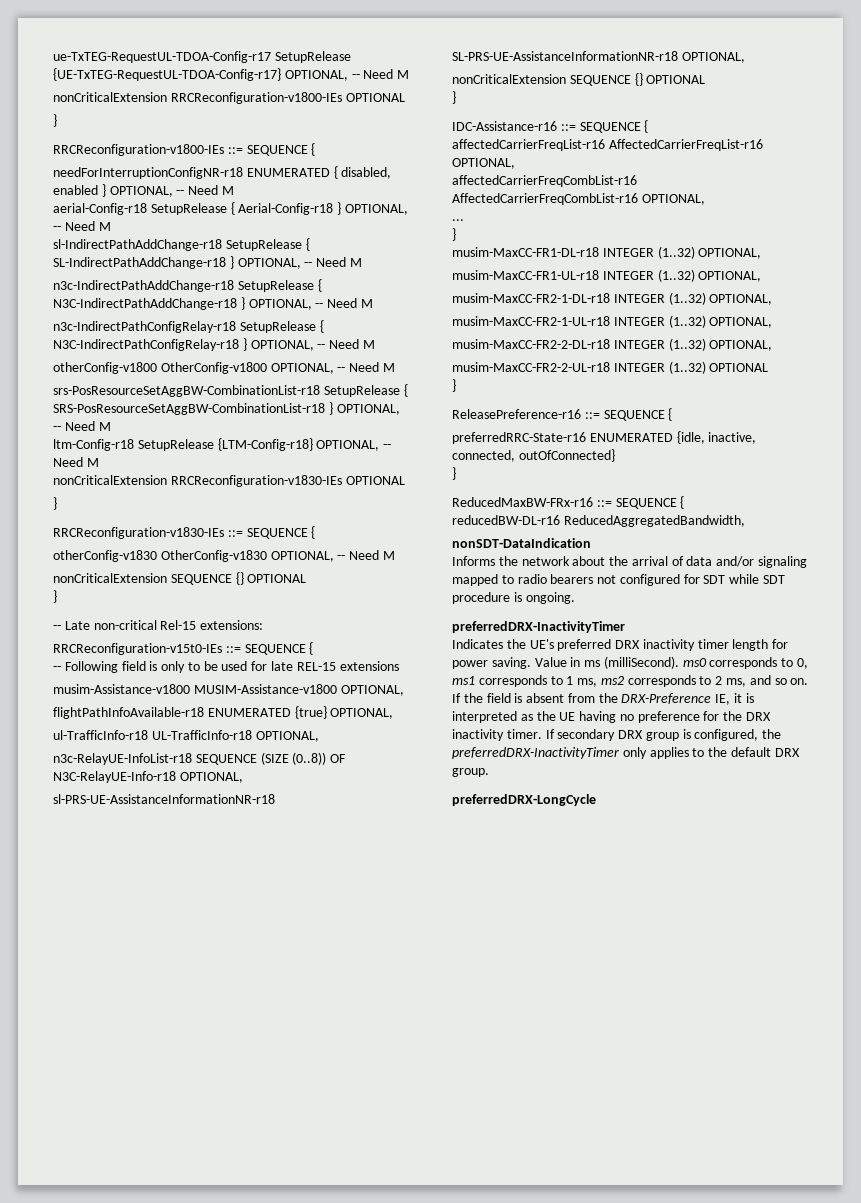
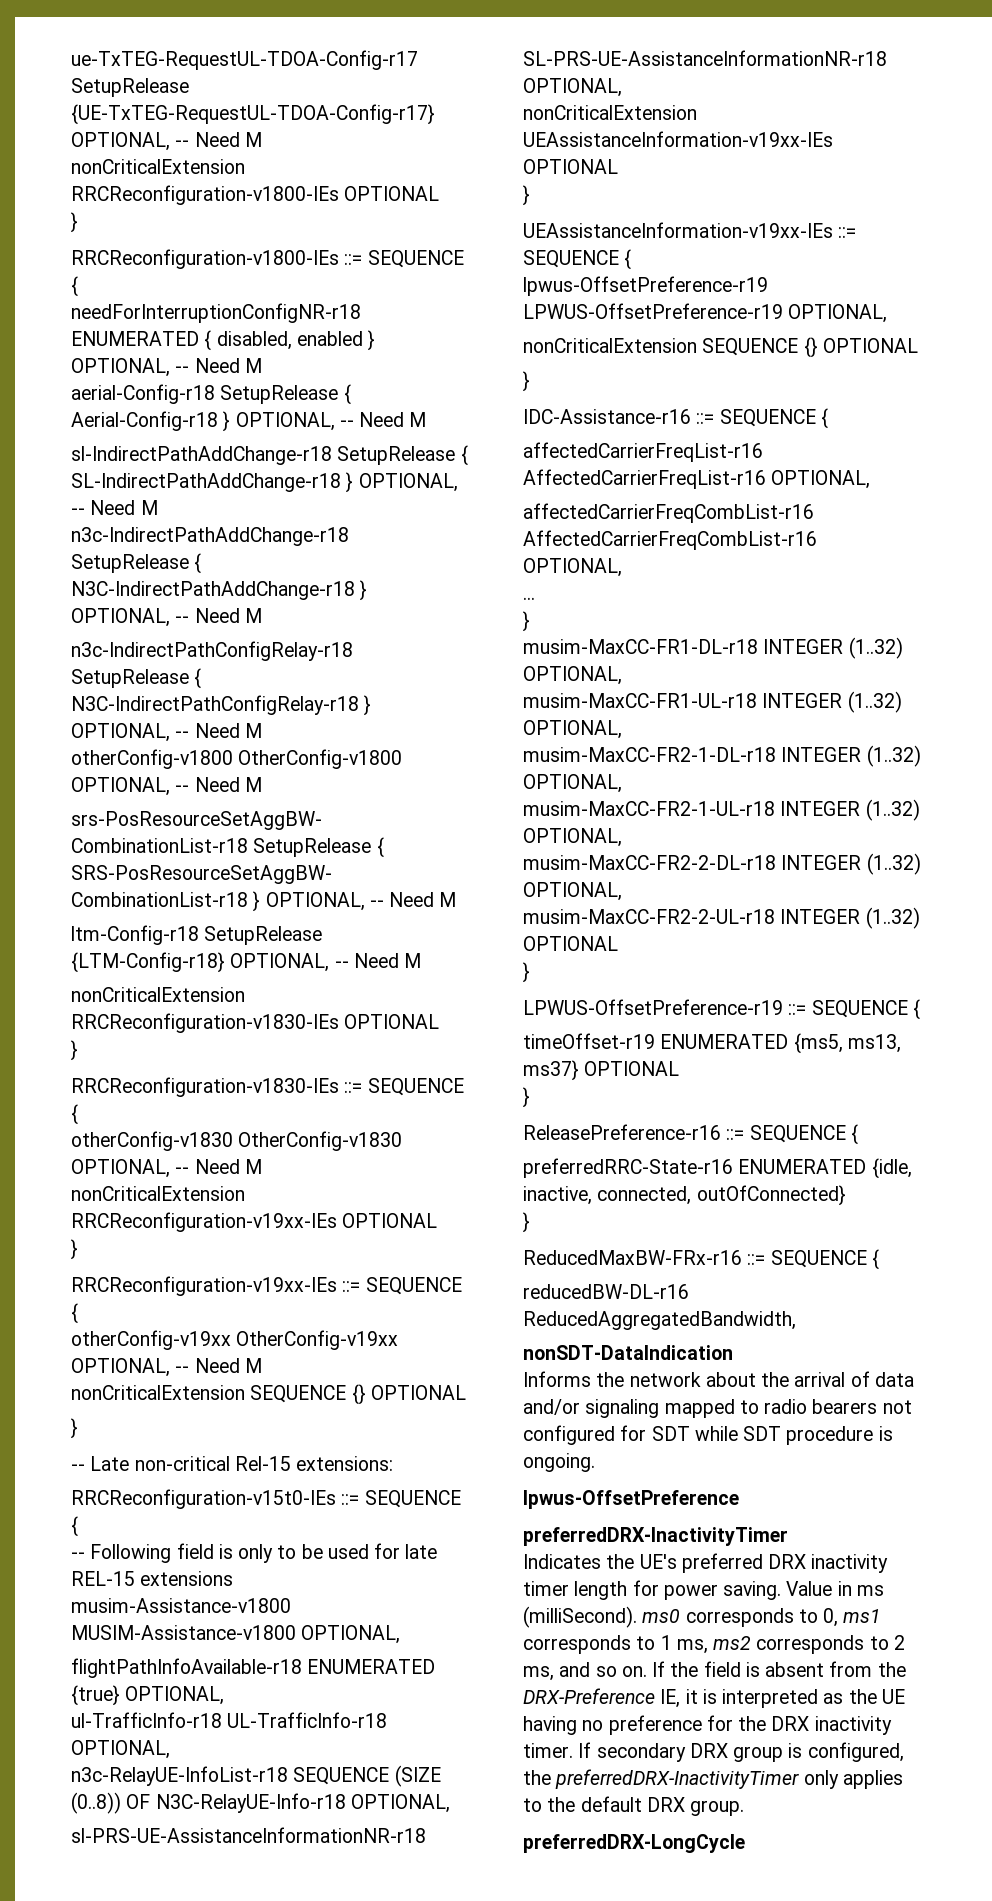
+ nonCriticalExtension RRCReconfiguration-v19xx-IEs OPTIONAL
+ }
+ RRCReconfiguration-v19xx-IEs ::= SEQUENCE {
+ otherConfig-v19xx OtherConfig-v19xx OPTIONAL, -- Need M
+ nonCriticalExtension UEAssistanceInformation-v19xx-IEs OPTIONAL
+ }
+ UEAssistanceInformation-v19xx-IEs ::= SEQUENCE {
+ lpwus-OffsetPreference-r19 LPWUS-OffsetPreference-r19 OPTIONAL,
+ LPWUS-OffsetPreference-r19 ::= SEQUENCE {
+ timeOffset-r19 ENUMERATED {ms5, ms13, ms37} OPTIONAL
+ }
+ lpwus-OffsetPreference

